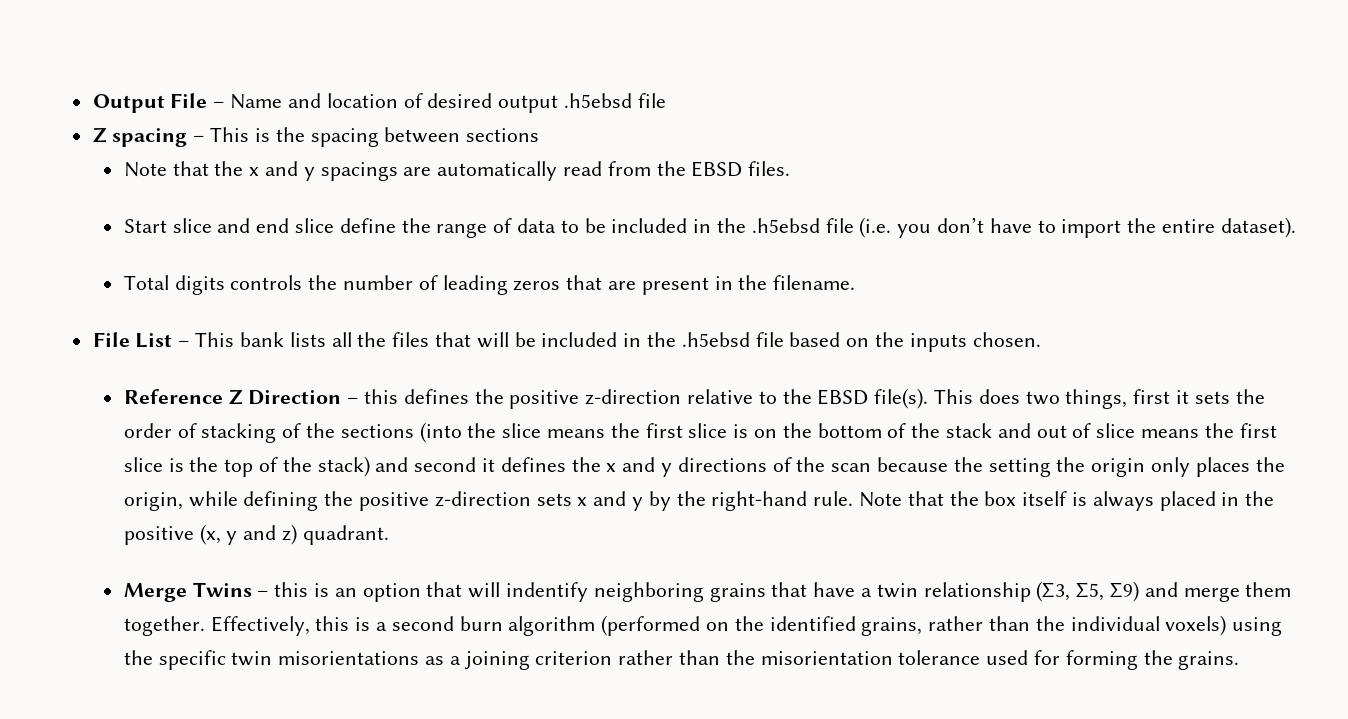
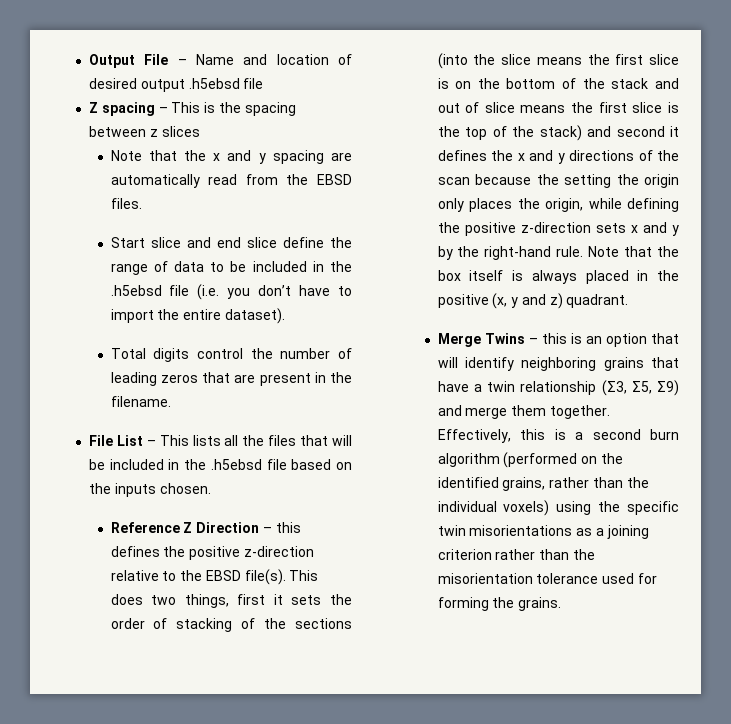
- Z spacing – This is the spacing between sections
+ Z spacing – This is the spacing between z slices
- Note that the x and y spacings are automatically read from the EBSD files.
+ Note that the x and y spacing are automatically read from the EBSD files.
- Total digits controls the number of leading zeros that are present in the filename.
+ Total digits control the number of leading zeros that are present in the filename.
- File List – This bank lists all the files that will be included in the .h5ebsd file based on the inputs chosen.
+ File List – This lists all the files that will be included in the .h5ebsd file based on the inputs chosen.
- Merge Twins – this is an option that will indentify neighboring grains that have a twin relationship (Σ3, Σ5, Σ9) and merge them together.
+ Merge Twins – this is an option that will identify neighboring grains that have a twin relationship (Σ3, Σ5, Σ9) and merge them together.

